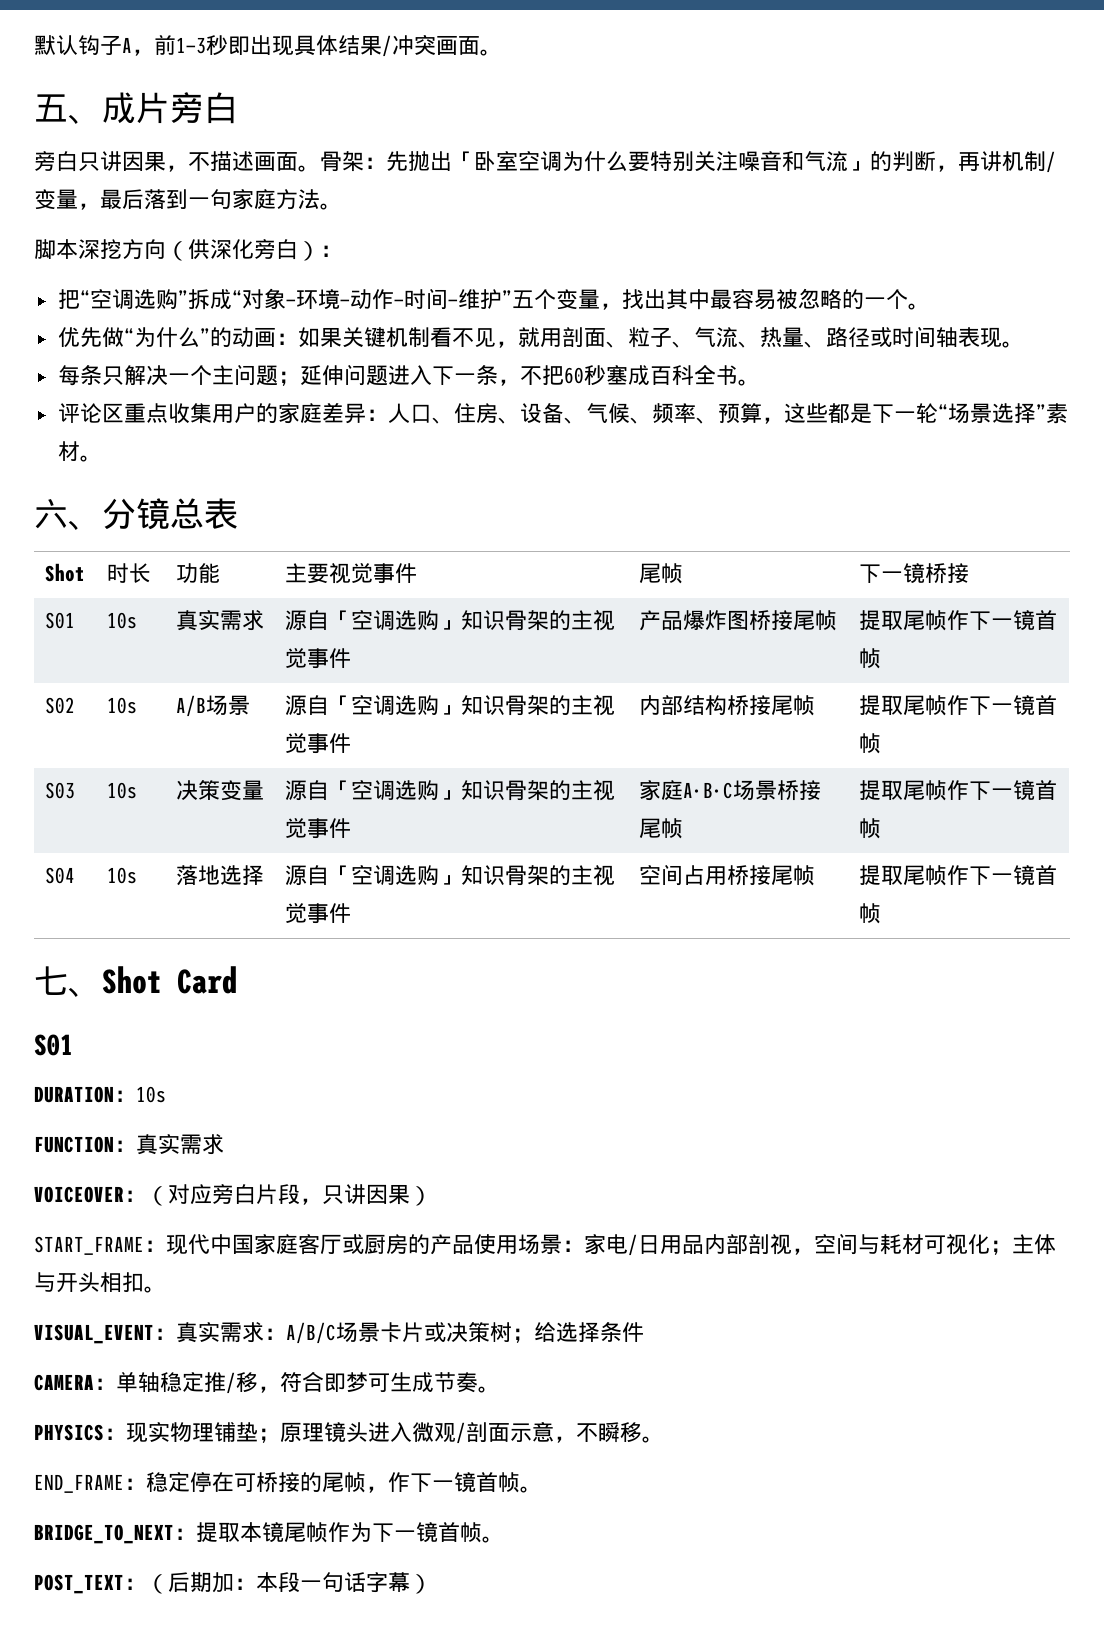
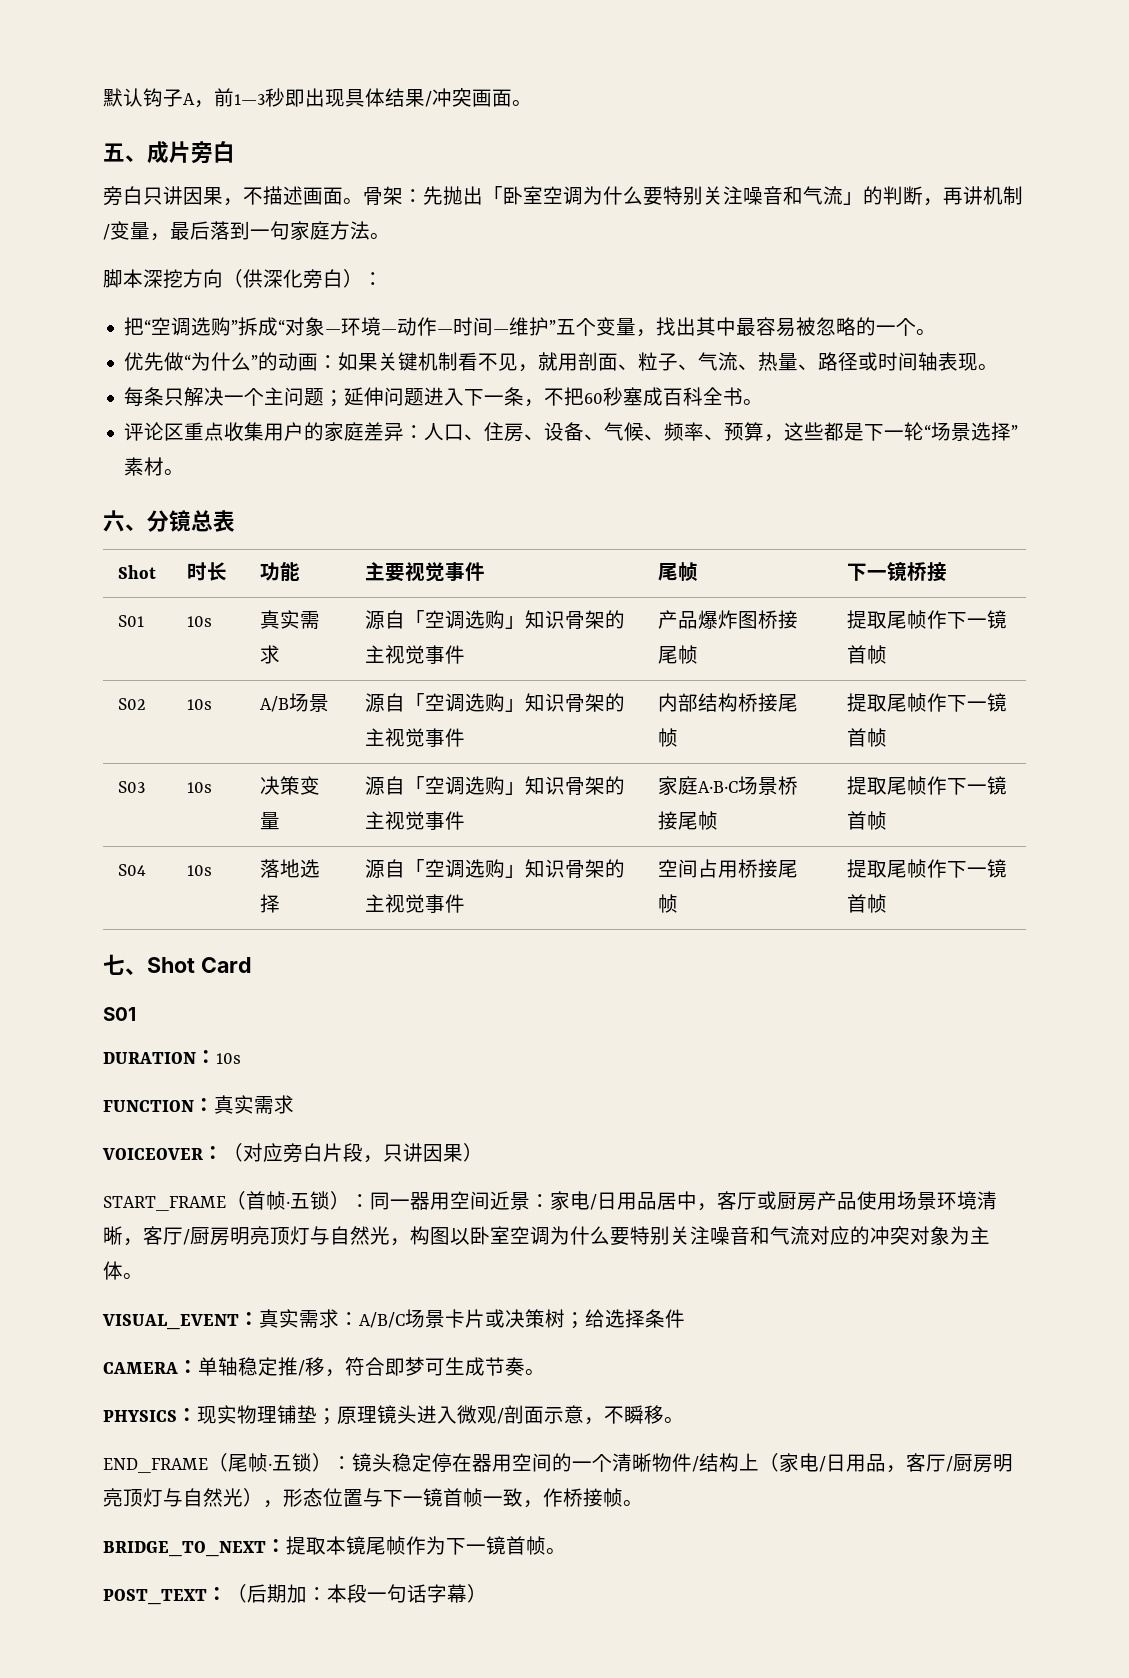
- START_FRAME：现代中国家庭客厅或厨房的产品使用场景：家电/日用品内部剖视，空间与耗材可视化；主体与开头相扣。
+ START_FRAME（首帧·五锁）：同一器用空间近景：家电/日用品居中，客厅或厨房产品使用场景环境清晰，客厅/厨房明亮顶灯与自然光，构图以卧室空调为什么要特别关注噪音和气流对应的冲突对象为主体。
- END_FRAME：稳定停在可桥接的尾帧，作下一镜首帧。
+ END_FRAME（尾帧·五锁）：镜头稳定停在器用空间的一个清晰物件/结构上（家电/日用品，客厅/厨房明亮顶灯与自然光），形态位置与下一镜首帧一致，作桥接帧。

